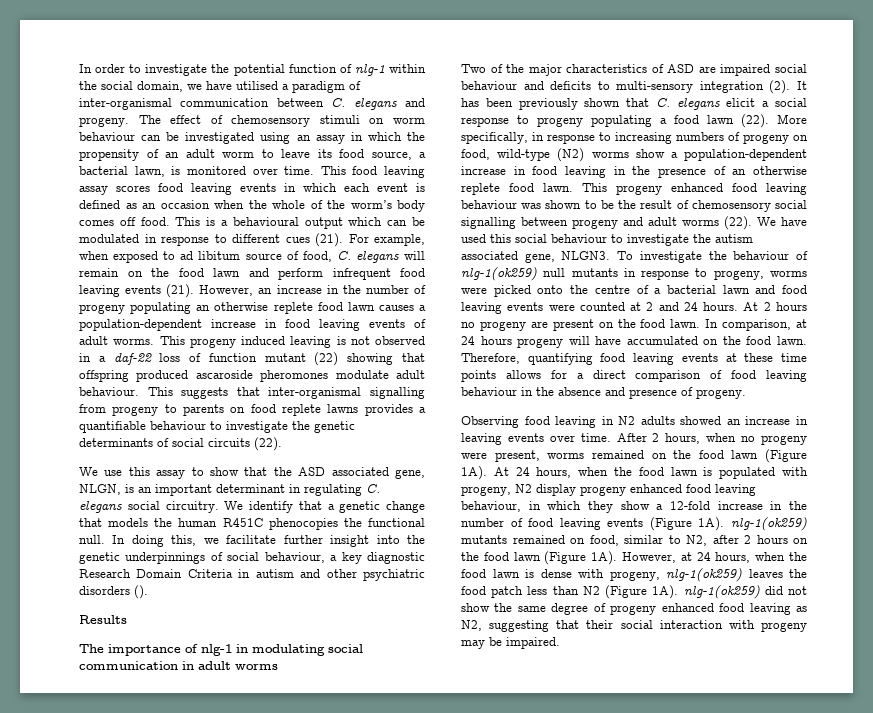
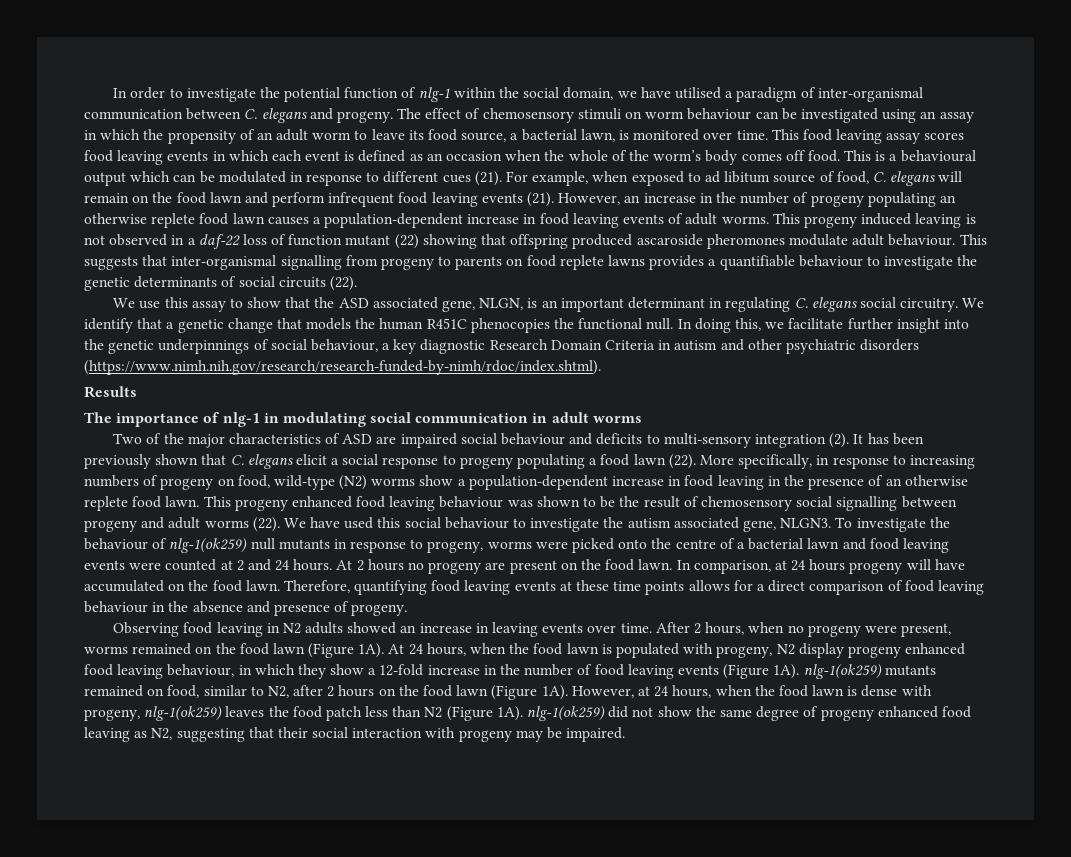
- In doing this, we facilitate further insight into the genetic underpinnings of social behaviour, a key diagnostic Research Domain Criteria in autism and other psychiatric disorders ().
+ In doing this, we facilitate further insight into the genetic underpinnings of social behaviour, a key diagnostic Research Domain Criteria in autism and other psychiatric disorders (https://www.nimh.nih.gov/research/research-funded-by-nimh/rdoc/index.shtml).

